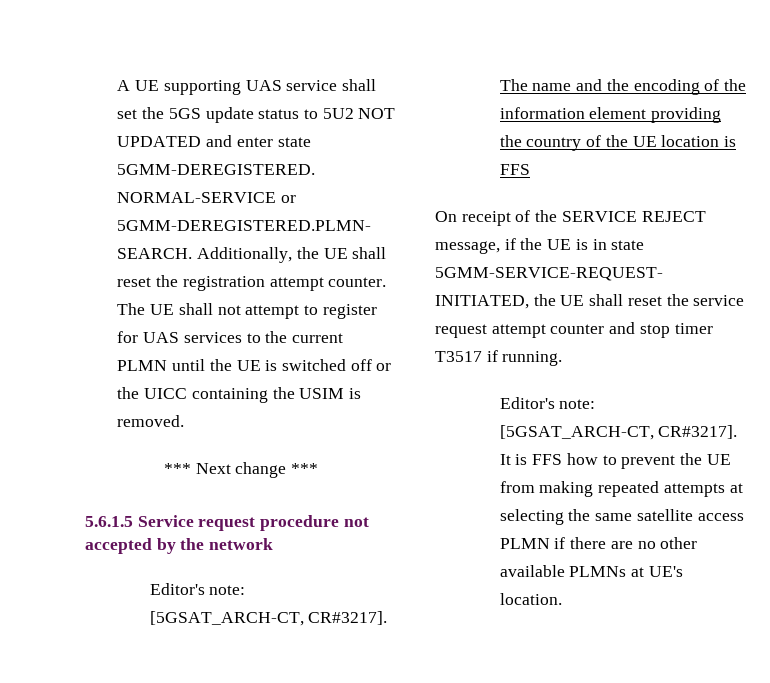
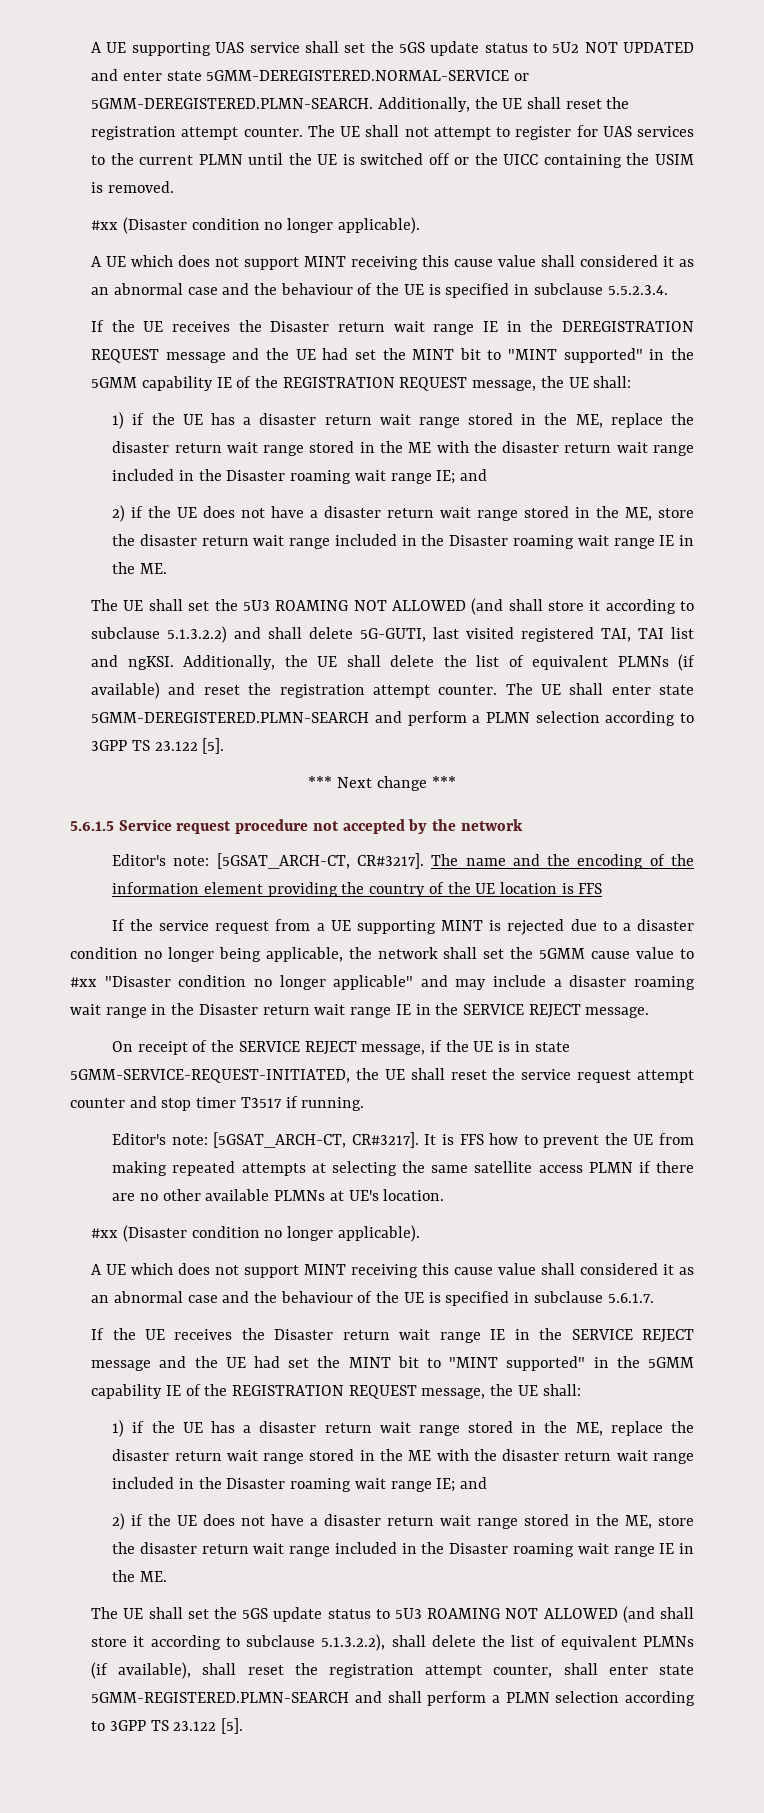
  The UE shall not attempt to register for UAS services to the current PLMN until the UE is switched off or the UICC containing the USIM is removed.
+ #xx (Disaster condition no longer applicable).
+ A UE which does not support MINT receiving this cause value shall considered it as an abnormal case and the behaviour of the UE is specified in subclause 5.5.2.3.4.
+ If the UE receives the Disaster return wait range IE in the DEREGISTRATION REQUEST message and the UE had set the MINT bit to "MINT supported" in the 5GMM capability IE of the REGISTRATION REQUEST message, the UE shall:
+ 1) if the UE has a disaster return wait range stored in the ME, replace the disaster return wait range stored in the ME with the disaster return wait range included in the Disaster roaming wait range IE; and
+ 2) if the UE does not have a disaster return wait range stored in the ME, store the disaster return wait range included in the Disaster roaming wait range IE in the ME.
+ The UE shall set the 5U3 ROAMING NOT ALLOWED (and shall store it according to subclause 5.1.3.2.2) and shall delete 5G-GUTI, last visited registered TAI, TAI list and ngKSI. Additionally, the UE shall delete the list of equivalent PLMNs (if available) and reset the registration attempt counter. The UE shall enter state 5GMM-DEREGISTERED.PLMN-SEARCH and perform a PLMN selection according to 3GPP TS 23.122 [5].
+ If the service request from a UE supporting MINT is rejected due to a disaster condition no longer being applicable, the network shall set the 5GMM cause value to #xx "Disaster condition no longer applicable" and may include a disaster roaming wait range in the Disaster return wait range IE in the SERVICE REJECT message.
  It is FFS how to prevent the UE from making repeated attempts at selecting the same satellite access PLMN if there are no other available PLMNs at UE's location.
+ #xx (Disaster condition no longer applicable).
+ A UE which does not support MINT receiving this cause value shall considered it as an abnormal case and the behaviour of the UE is specified in subclause 5.6.1.7.
+ If the UE receives the Disaster return wait range IE in the SERVICE REJECT message and the UE had set the MINT bit to "MINT supported" in the 5GMM capability IE of the REGISTRATION REQUEST message, the UE shall:
+ 1) if the UE has a disaster return wait range stored in the ME, replace the disaster return wait range stored in the ME with the disaster return wait range included in the Disaster roaming wait range IE; and
+ 2) if the UE does not have a disaster return wait range stored in the ME, store the disaster return wait range included in the Disaster roaming wait range IE in the ME.
+ The UE shall set the 5GS update status to 5U3 ROAMING NOT ALLOWED (and shall store it according to subclause 5.1.3.2.2), shall delete the list of equivalent PLMNs (if available), shall reset the registration attempt counter, shall enter state 5GMM-REGISTERED.PLMN-SEARCH and shall perform a PLMN selection according to 3GPP TS 23.122 [5].

